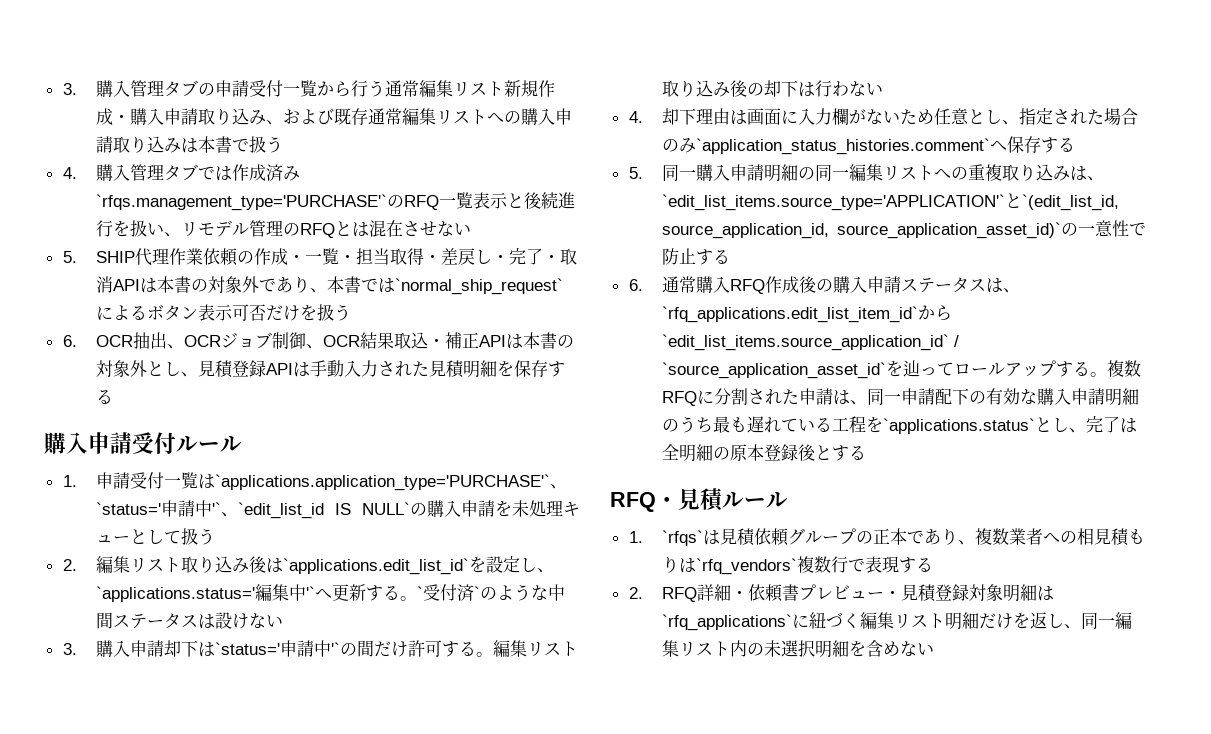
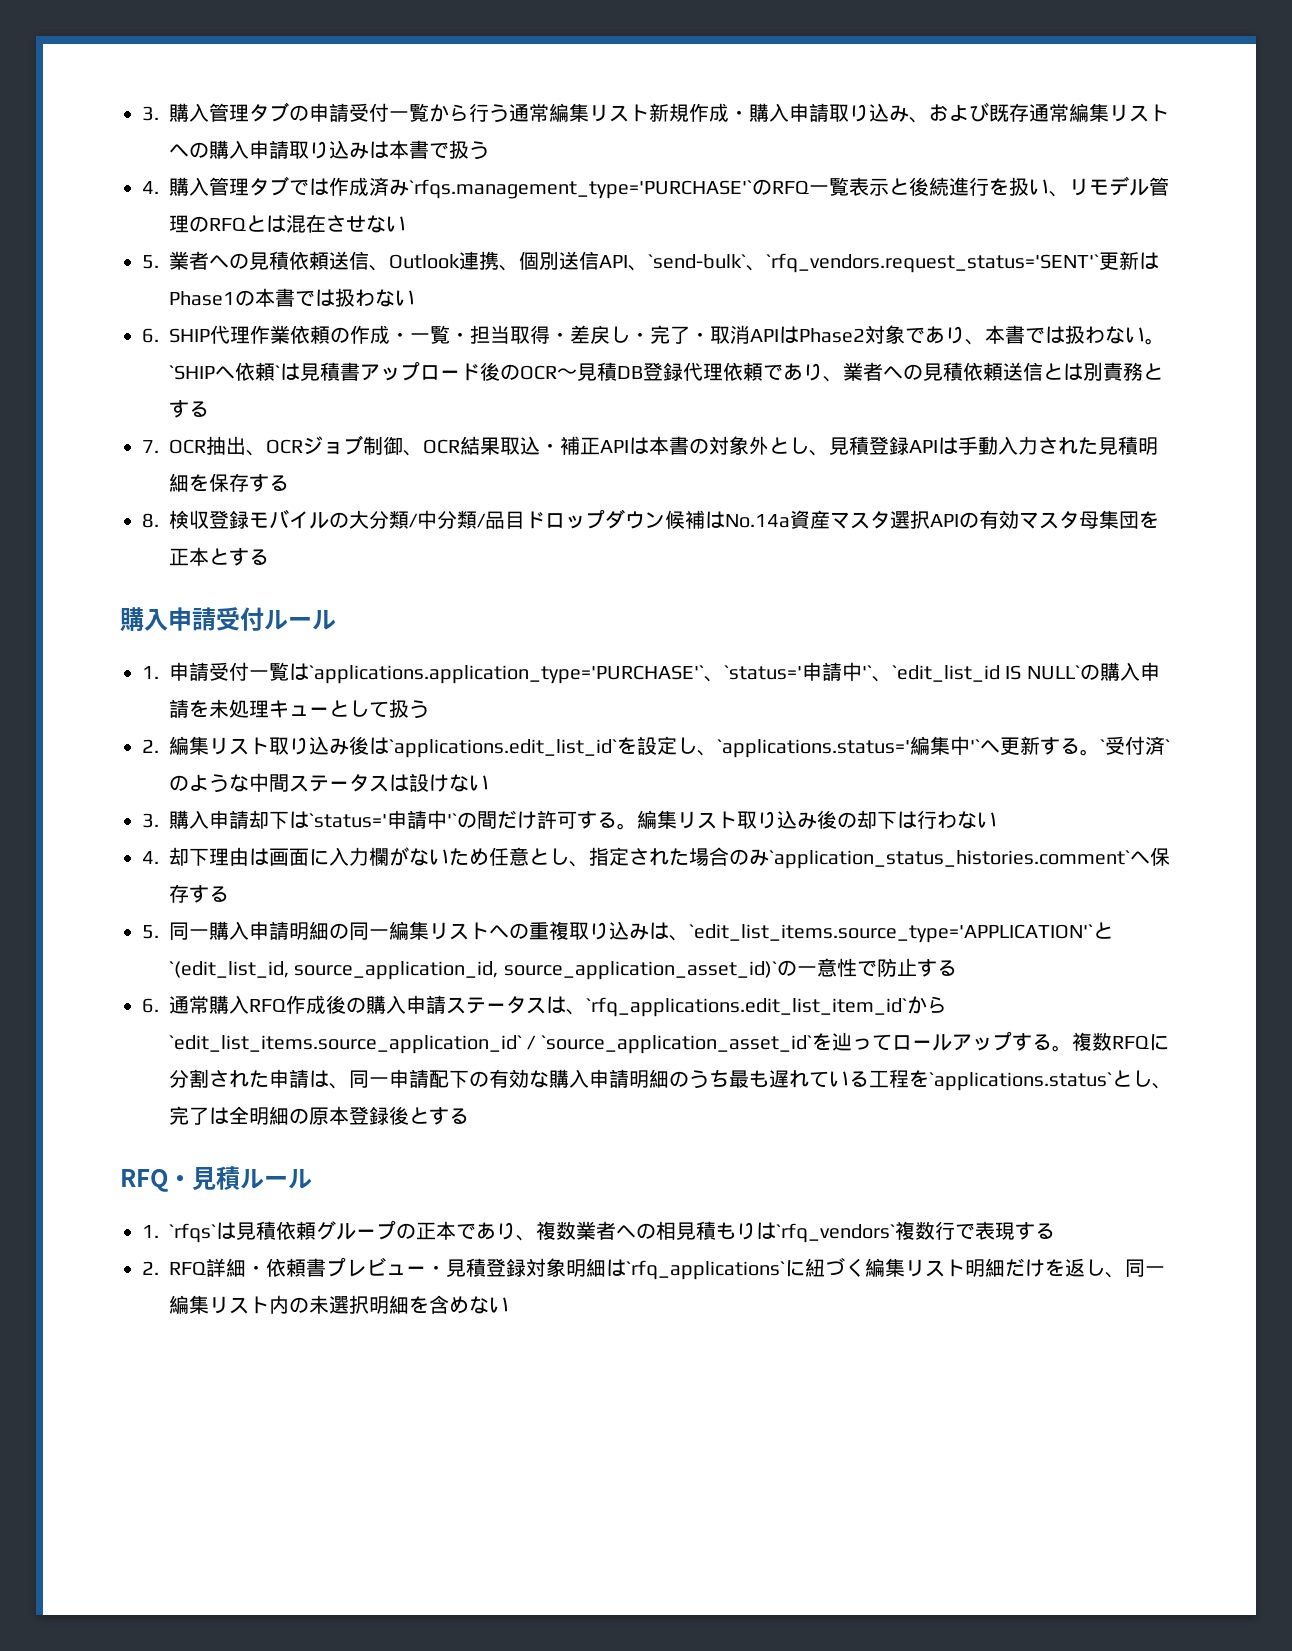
- 5. SHIP代理作業依頼の作成・一覧・担当取得・差戻し・完了・取消APIは本書の対象外であり、本書では`normal_ship_request`によるボタン表示可否だけを扱う
- 6. OCR抽出、OCRジョブ制御、OCR結果取込・補正APIは本書の対象外とし、見積登録APIは手動入力された見積明細を保存する
+ 5.業者への見積依頼送信、Outlook連携、個別送信API、`send-bulk`、`rfq_vendors.request_status='SENT'`更新はPhase1の本書では扱わない
+ 6. SHIP代理作業依頼の作成・一覧・担当取得・差戻し・完了・取消APIはPhase2対象であり、本書では扱わない。`SHIPへ依頼`は見積書アップロード後のOCR〜見積DB登録代理依頼であり、業者への見積依頼送信とは別責務とする
+ 7. OCR抽出、OCRジョブ制御、OCR結果取込・補正APIは本書の対象外とし、見積登録APIは手動入力された見積明細を保存する
+ 8.検収登録モバイルの大分類/中分類/品目ドロップダウン候補はNo.14a資産マスタ選択APIの有効マスタ母集団を正本とする

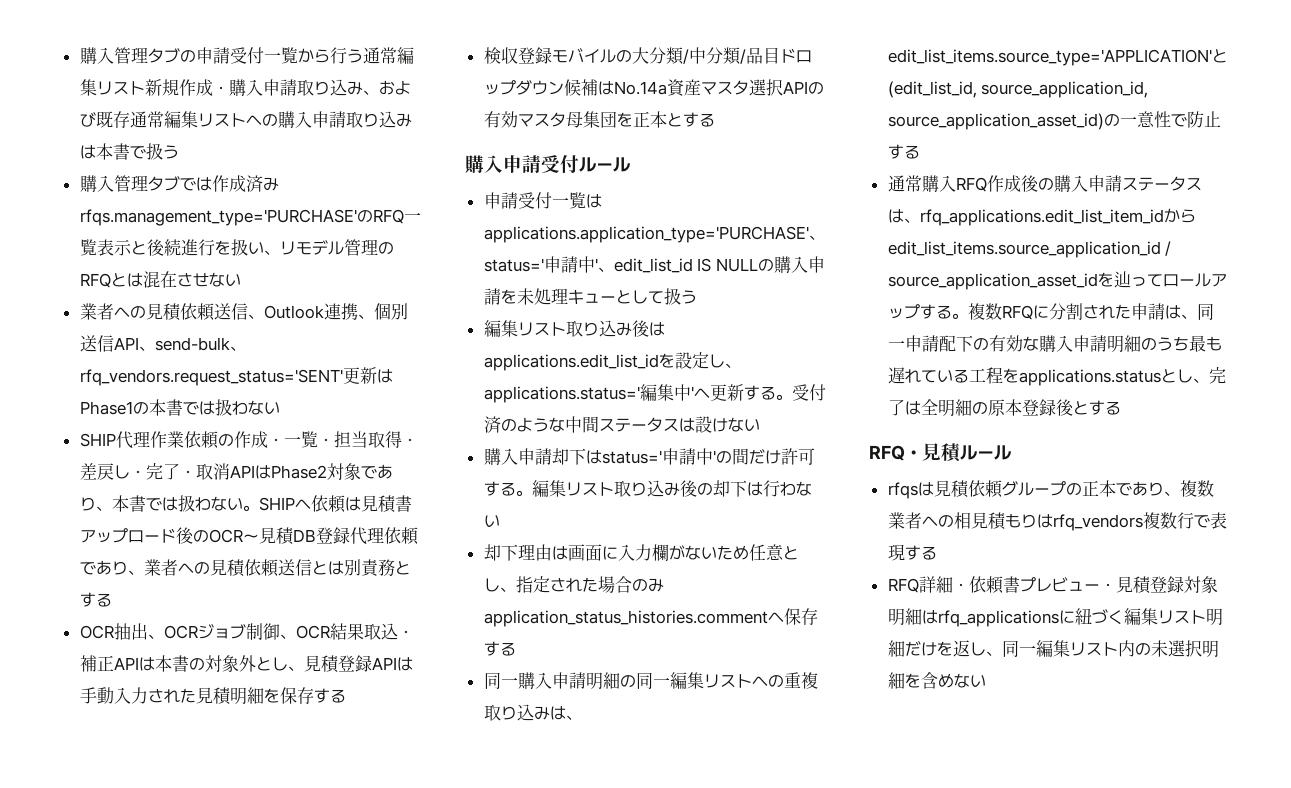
- 3.購入管理タブの申請受付一覧から行う通常編集リスト新規作成・購入申請取り込み、および既存通常編集リストへの購入申請取り込みは本書で扱う
+ 購入管理タブの申請受付一覧から行う通常編集リスト新規作成・購入申請取り込み、および既存通常編集リストへの購入申請取り込みは本書で扱う
- 4.購入管理タブでは作成済み`rfqs.management_type='PURCHASE'`のRFQ一覧表示と後続進行を扱い、リモデル管理のRFQとは混在させない
+ 購入管理タブでは作成済みrfqs.management_type='PURCHASE'のRFQ一覧表示と後続進行を扱い、リモデル管理のRFQとは混在させない
- 5.業者への見積依頼送信、Outlook連携、個別送信API、`send-bulk`、`rfq_vendors.request_status='SENT'`更新はPhase1の本書では扱わない
+ 業者への見積依頼送信、Outlook連携、個別送信API、send-bulk、rfq_vendors.request_status='SENT'更新はPhase1の本書では扱わない
- 6. SHIP代理作業依頼の作成・一覧・担当取得・差戻し・完了・取消APIはPhase2対象であり、本書では扱わない。
+ SHIP代理作業依頼の作成・一覧・担当取得・差戻し・完了・取消APIはPhase2対象であり、本書では扱わない。
- `SHIPへ依頼`は見積書アップロード後のOCR〜見積DB登録代理依頼であり、業者への見積依頼送信とは別責務とする
+ SHIPへ依頼は見積書アップロード後のOCR〜見積DB登録代理依頼であり、業者への見積依頼送信とは別責務とする
- 7. OCR抽出、OCRジョブ制御、OCR結果取込・補正APIは本書の対象外とし、見積登録APIは手動入力された見積明細を保存する
+ OCR抽出、OCRジョブ制御、OCR結果取込・補正APIは本書の対象外とし、見積登録APIは手動入力された見積明細を保存する
- 8.検収登録モバイルの大分類/中分類/品目ドロップダウン候補はNo.14a資産マスタ選択APIの有効マスタ母集団を正本とする
+ 検収登録モバイルの大分類/中分類/品目ドロップダウン候補はNo.14a資産マスタ選択APIの有効マスタ母集団を正本とする
- 1.申請受付一覧は`applications.application_type='PURCHASE'`、`status='申請中'`、`edit_list_id IS NULL`の購入申請を未処理キューとして扱う
+ 申請受付一覧はapplications.application_type='PURCHASE'、status='申請中'、edit_list_id IS NULLの購入申請を未処理キューとして扱う
- 2.編集リスト取り込み後は`applications.edit_list_id`を設定し、`applications.status='編集中'`へ更新する。`受付済`のような中間ステータスは設けない
+ 編集リスト取り込み後はapplications.edit_list_idを設定し、applications.status='編集中'へ更新する。受付済のような中間ステータスは設けない
- 3.購入申請却下は`status='申請中'`の間だけ許可する。
+ 購入申請却下はstatus='申請中'の間だけ許可する。
- 4.却下理由は画面に入力欄がないため任意とし、指定された場合のみ`application_status_histories.comment`へ保存する
+ 却下理由は画面に入力欄がないため任意とし、指定された場合のみapplication_status_histories.commentへ保存する
- 5.同一購入申請明細の同一編集リストへの重複取り込みは、`edit_list_items.source_type='APPLICATION'`と`(edit_list_id, source_application_id, source_application_asset_id)`の一意性で防止する
+ 同一購入申請明細の同一編集リストへの重複取り込みは、edit_list_items.source_type='APPLICATION'と(edit_list_id, source_application_id, source_application_asset_id)の一意性で防止する
- 6.通常購入RFQ作成後の購入申請ステータスは、`rfq_applications.edit_list_item_id`から`edit_list_items.source_application_id` / `source_application_asset_id`を辿ってロールアップする。
+ 通常購入RFQ作成後の購入申請ステータスは、rfq_applications.edit_list_item_idからedit_list_items.source_application_id / source_application_asset_idを辿ってロールアップする。
- 複数RFQに分割された申請は、同一申請配下の有効な購入申請明細のうち最も遅れている工程を`applications.status`とし、完了は全明細の原本登録後とする
+ 複数RFQに分割された申請は、同一申請配下の有効な購入申請明細のうち最も遅れている工程をapplications.statusとし、完了は全明細の原本登録後とする
- 1. `rfqs`は見積依頼グループの正本であり、複数業者への相見積もりは`rfq_vendors`複数行で表現する
+ rfqsは見積依頼グループの正本であり、複数業者への相見積もりはrfq_vendors複数行で表現する
- 2. RFQ詳細・依頼書プレビュー・見積登録対象明細は`rfq_applications`に紐づく編集リスト明細だけを返し、同一編集リスト内の未選択明細を含めない
+ RFQ詳細・依頼書プレビュー・見積登録対象明細はrfq_applicationsに紐づく編集リスト明細だけを返し、同一編集リスト内の未選択明細を含めない

